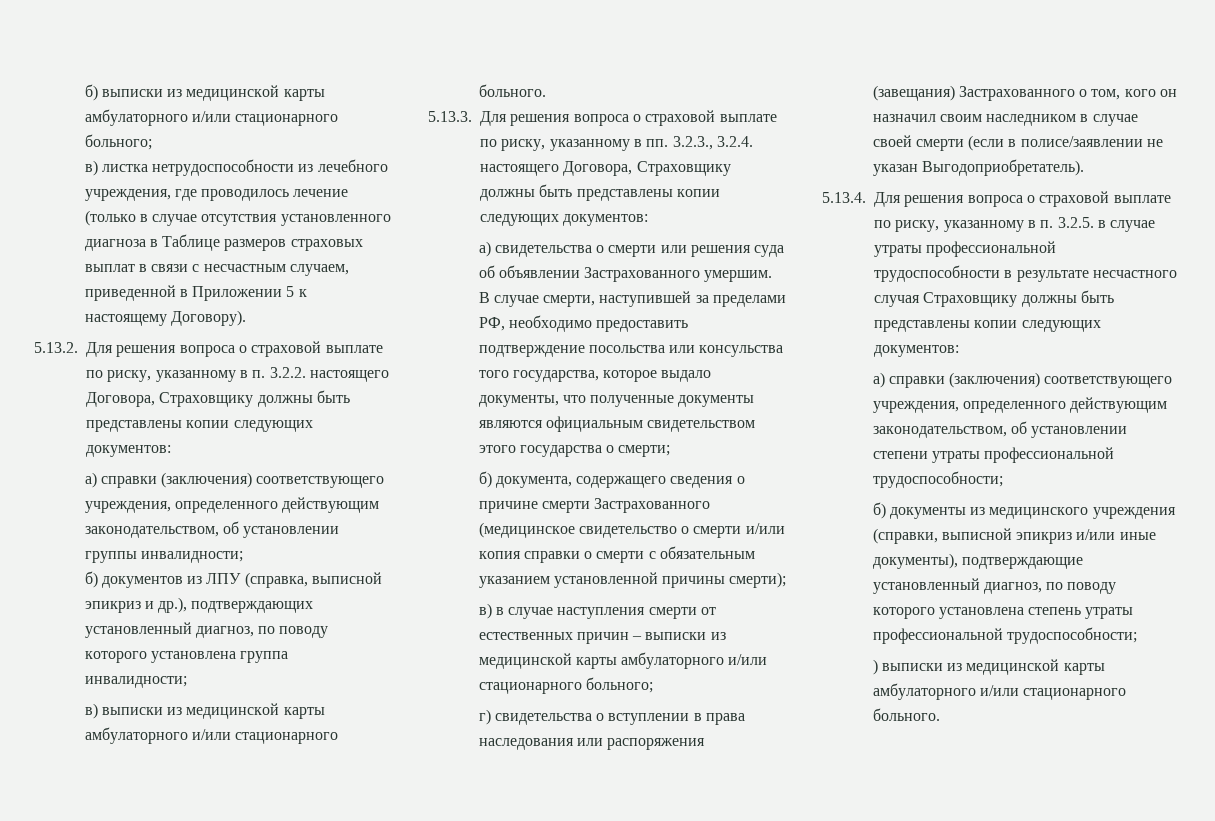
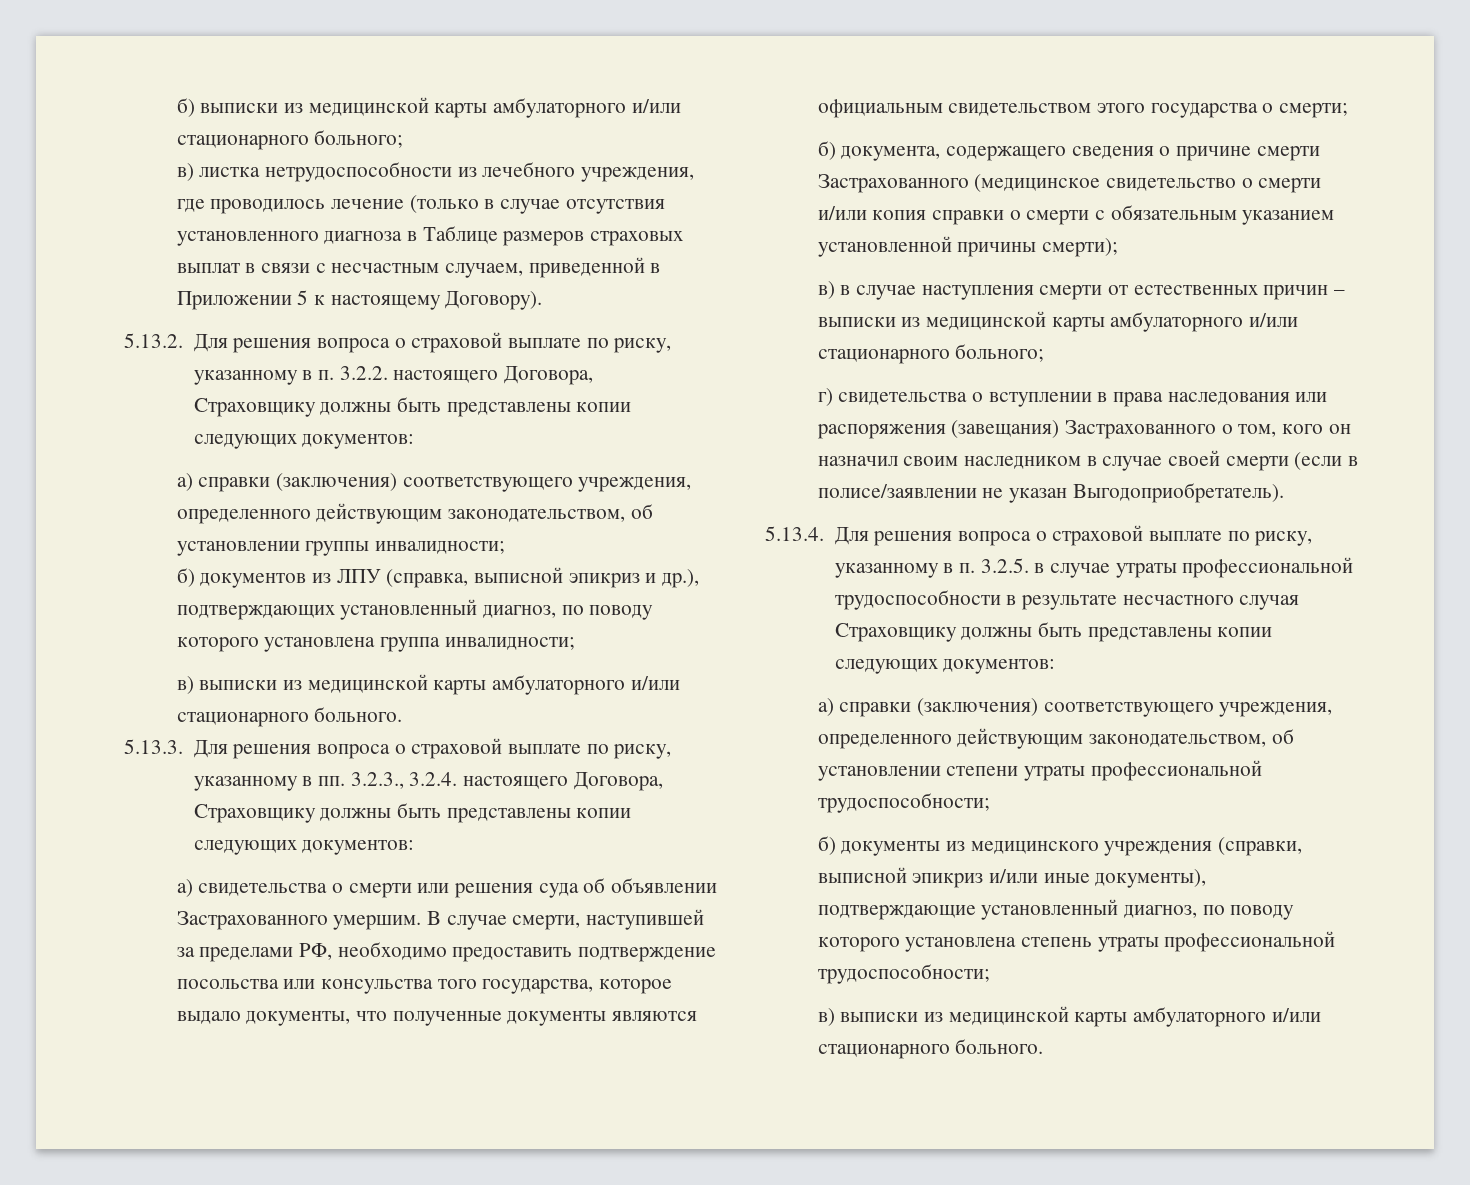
  б) документы из медицинского учреждения (справки, выписной эпикриз и/или иные документы), подтверждающие установленный диагноз, по поводу которого установлена степень утраты профессиональной трудоспособности;
- ) выписки из медицинской карты амбулаторного и/или стационарного больного.
+ в) выписки из медицинской карты амбулаторного и/или стационарного больного.

